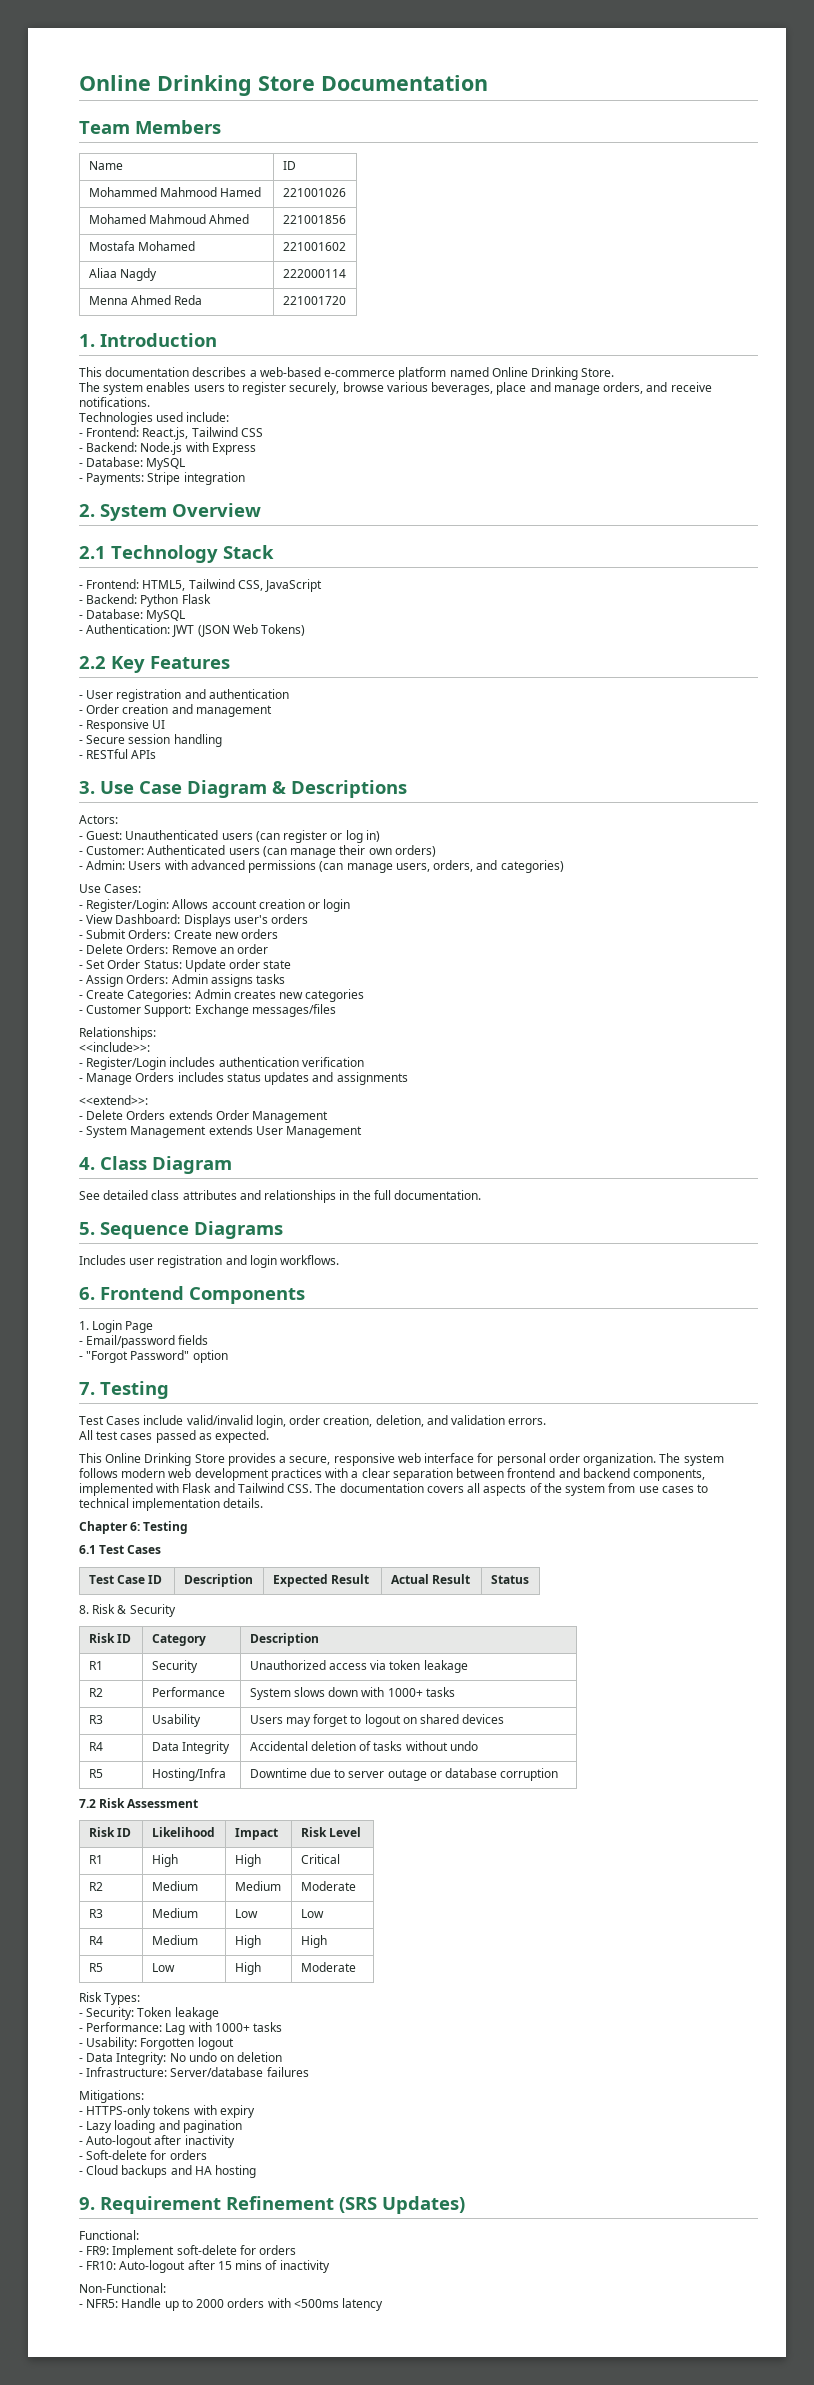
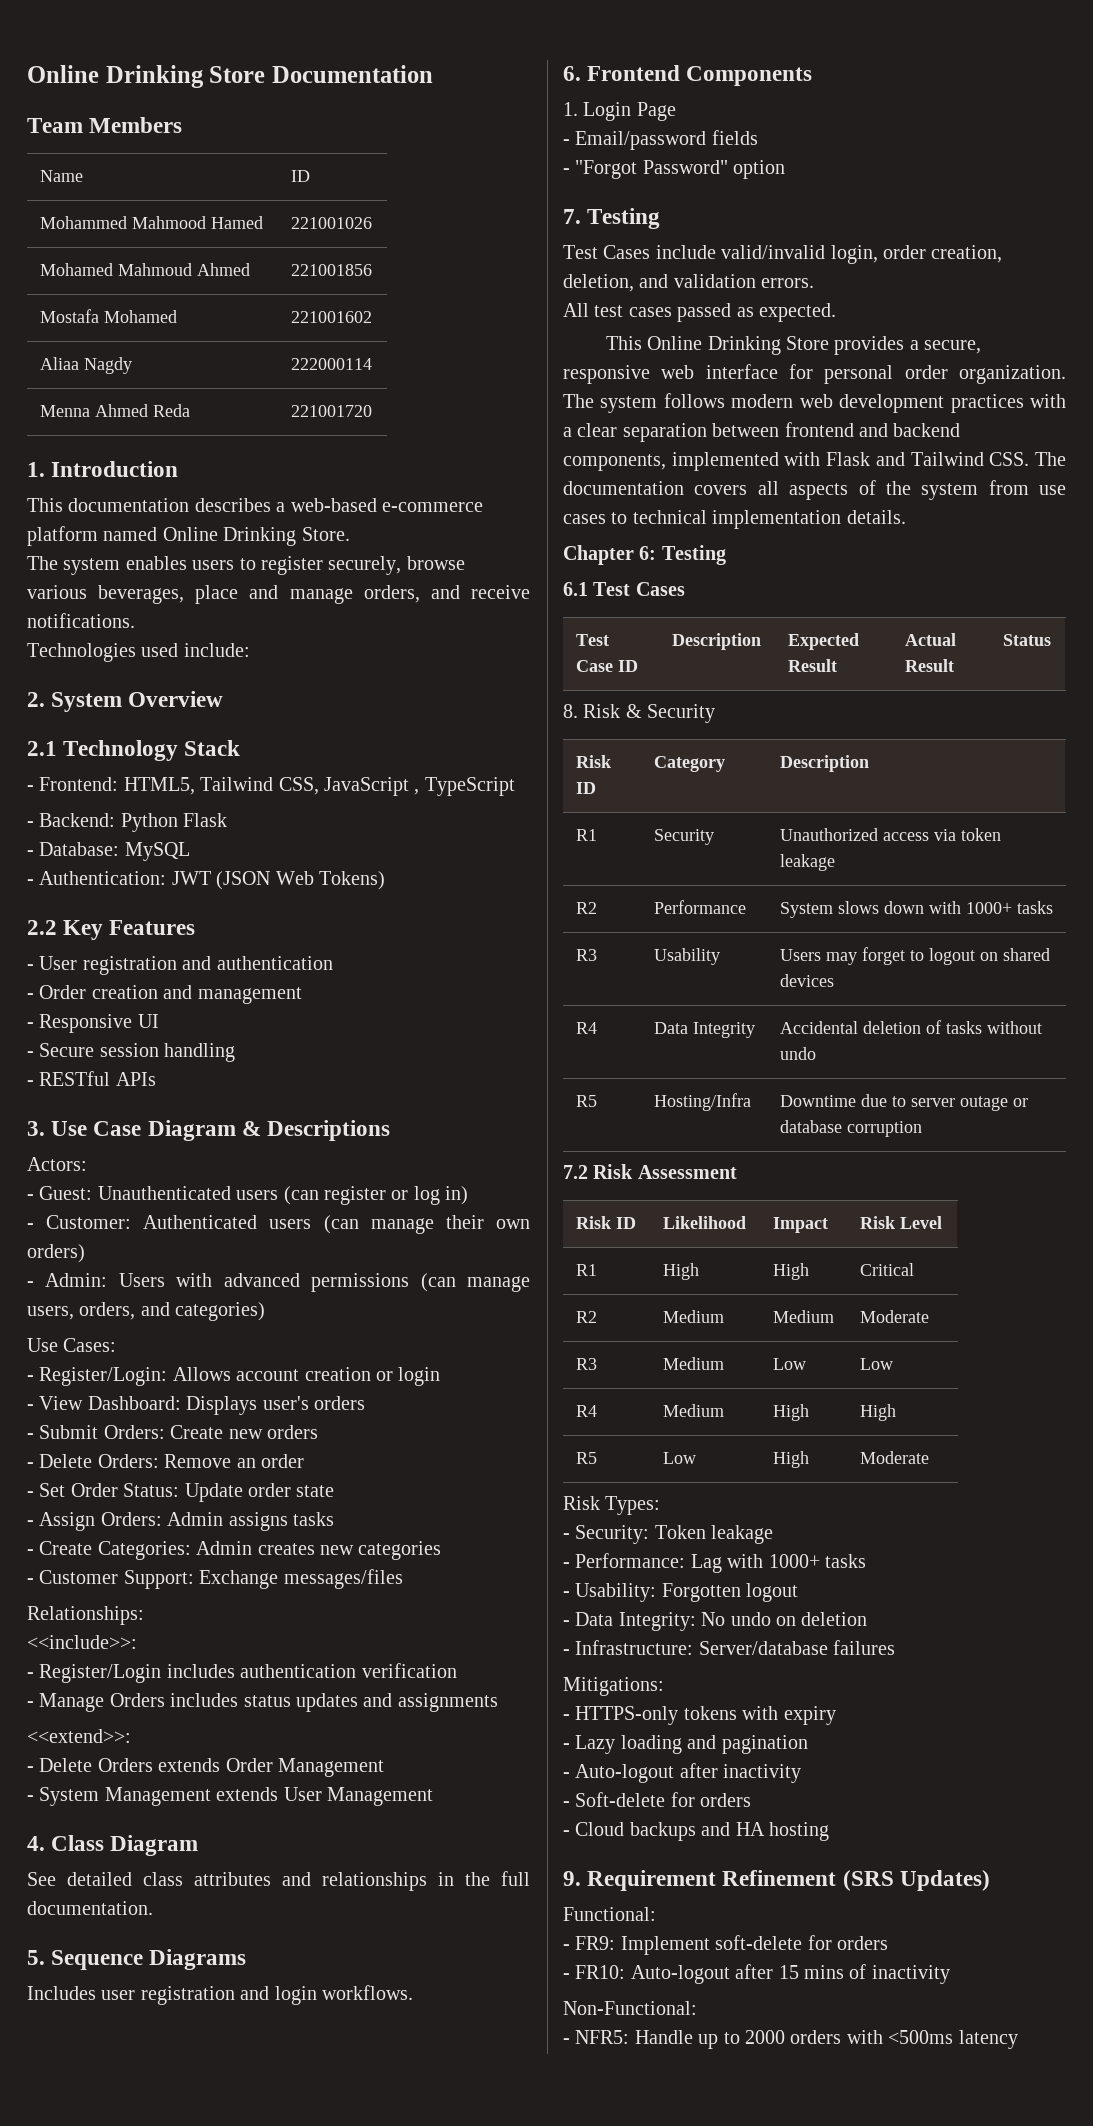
- - Frontend: React.js, Tailwind CSS
- - Backend: Node.js with Express
- - Database: MySQL
- - Payments: Stripe integration
- - Frontend: HTML5, Tailwind CSS, JavaScript
+ - Frontend: HTML5, Tailwind CSS, JavaScript , TypeScript

